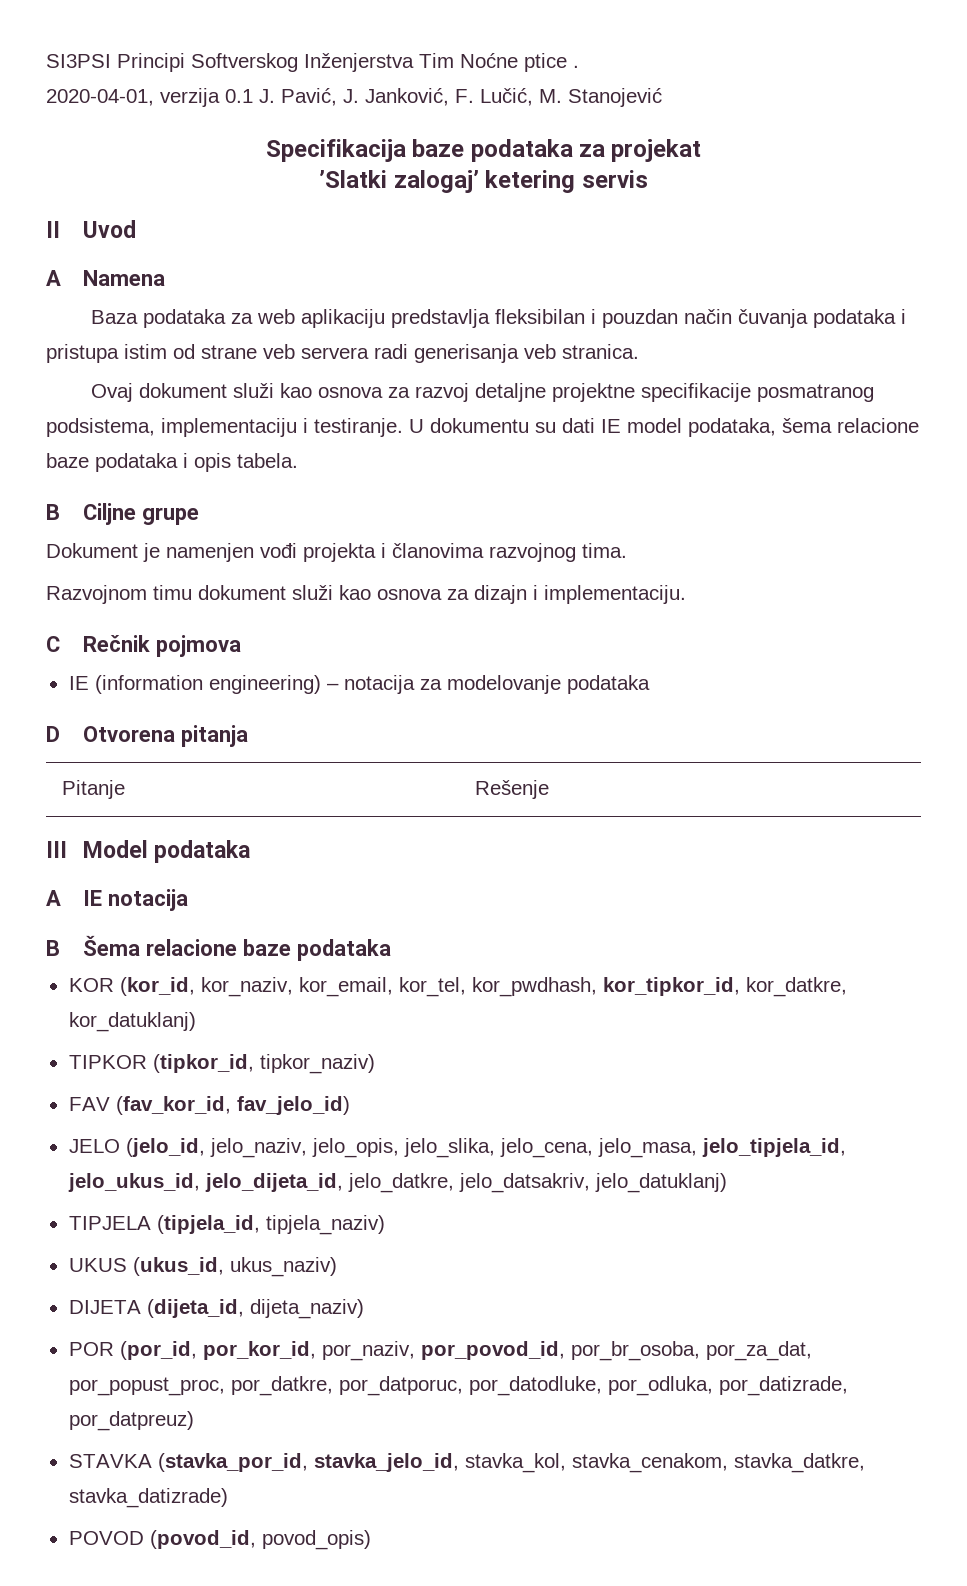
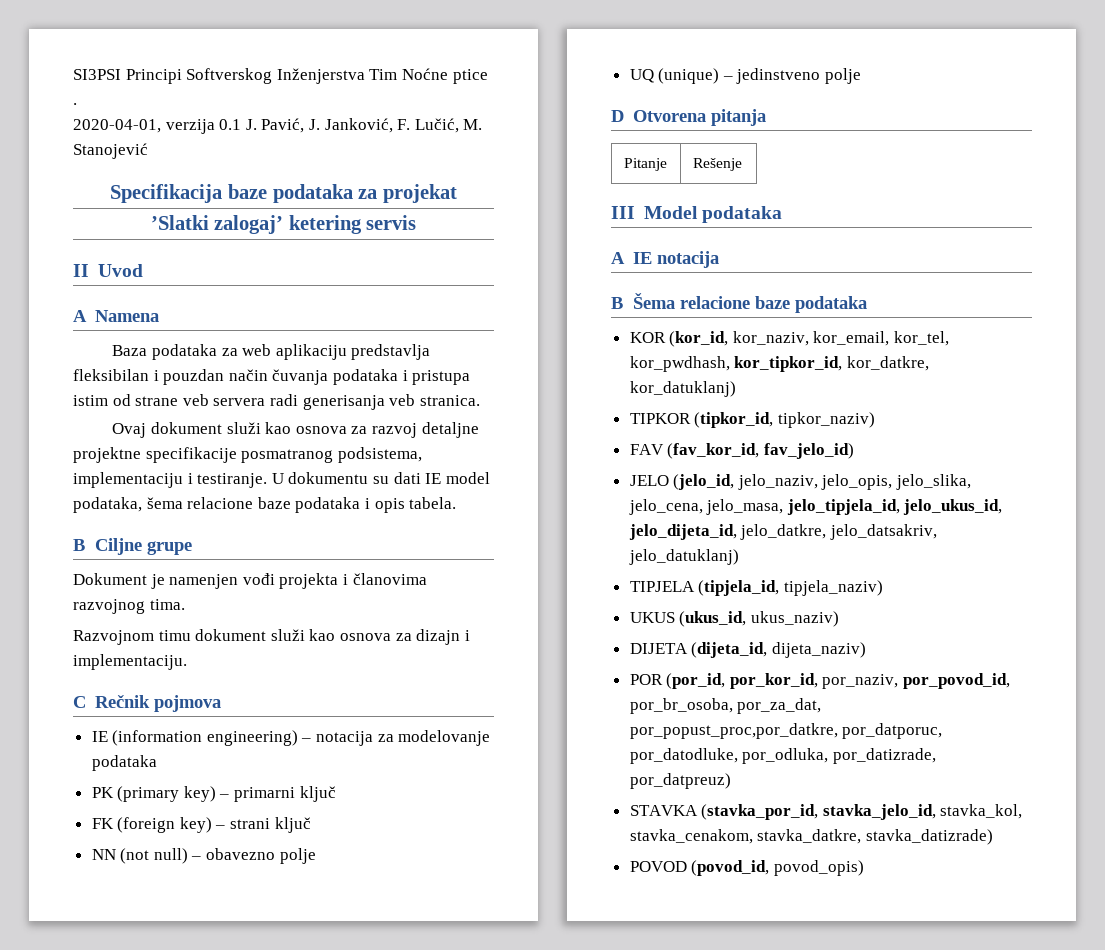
+ PK (primary key) – primarni ključ
+ FK (foreign key) – strani ključ
+ NN (not null) – obavezno polje
+ UQ (unique) – jedinstveno polje
- POR (por_id, por_kor_id, por_naziv, por_povod_id, por_br_osoba, por_za_dat, por_popust_proc, por_datkre, por_datporuc, por_datodluke, por_odluka, por_datizrade, por_datpreuz)
+ POR (por_id, por_kor_id, por_naziv, por_povod_id, por_br_osoba, por_za_dat, por_popust_proc,por_datkre, por_datporuc, por_datodluke, por_odluka, por_datizrade, por_datpreuz)

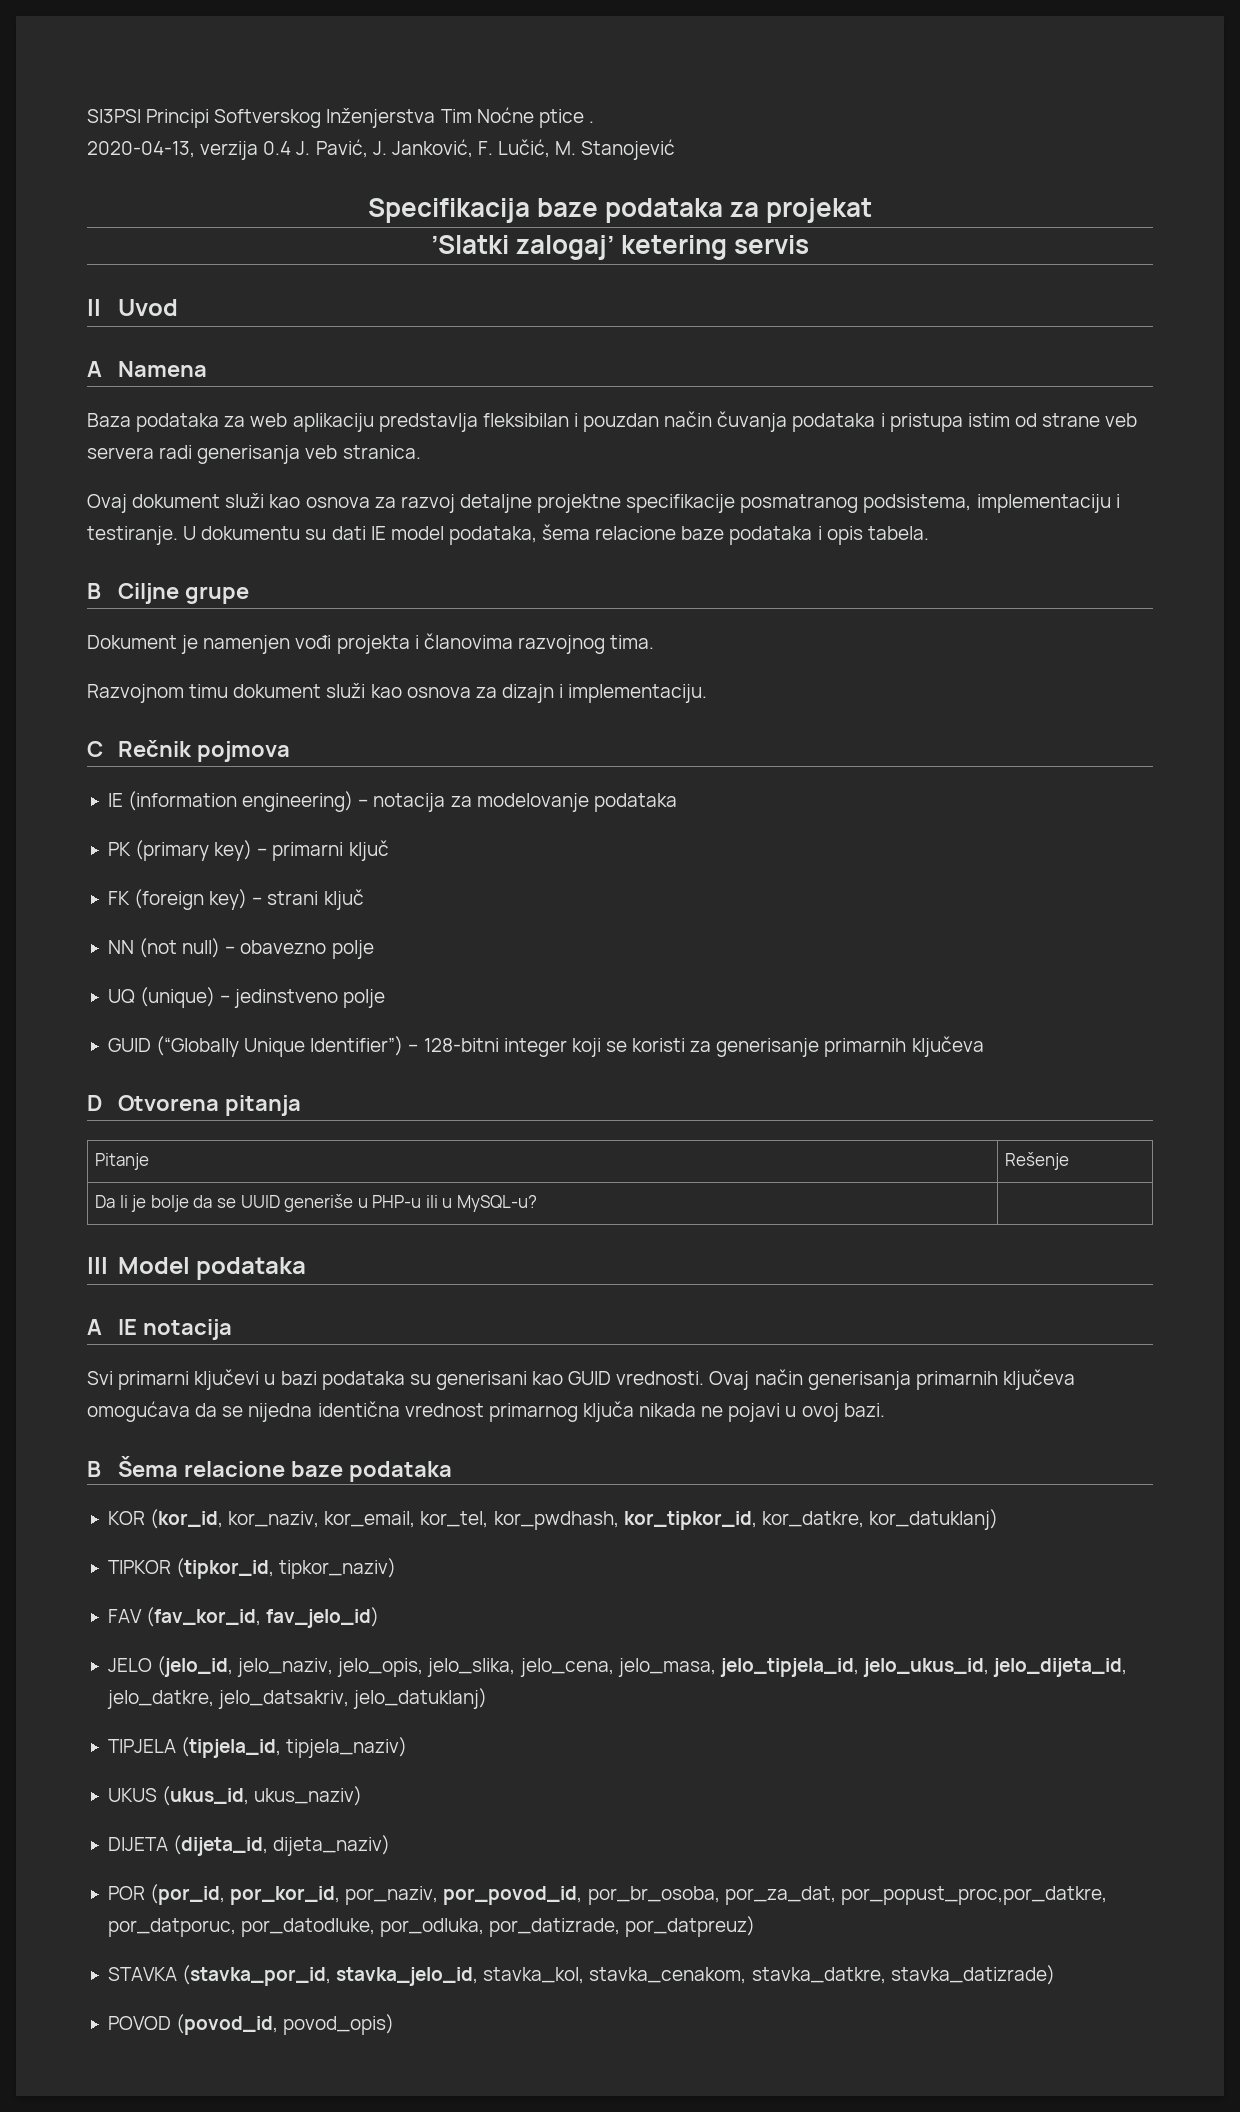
- 2020-04-01, verzija 0.1 J. Pavić, J. Janković, F. Lučić, M. Stanojević
+ 2020-04-13, verzija 0.4 J. Pavić, J. Janković, F. Lučić, M. Stanojević
+ GUID (“Globally Unique Identifier”) – 128-bitni integer koji se koristi za generisanje primarnih ključeva
+ Da li je bolje da se UUID generiše u PHP-u ili u MySQL-u? |
+ Svi primarni ključevi u bazi podataka su generisani kao GUID vrednosti. Ovaj način generisanja primarnih ključeva omogućava da se nijedna identična vrednost primarnog ključa nikada ne pojavi u ovoj bazi.

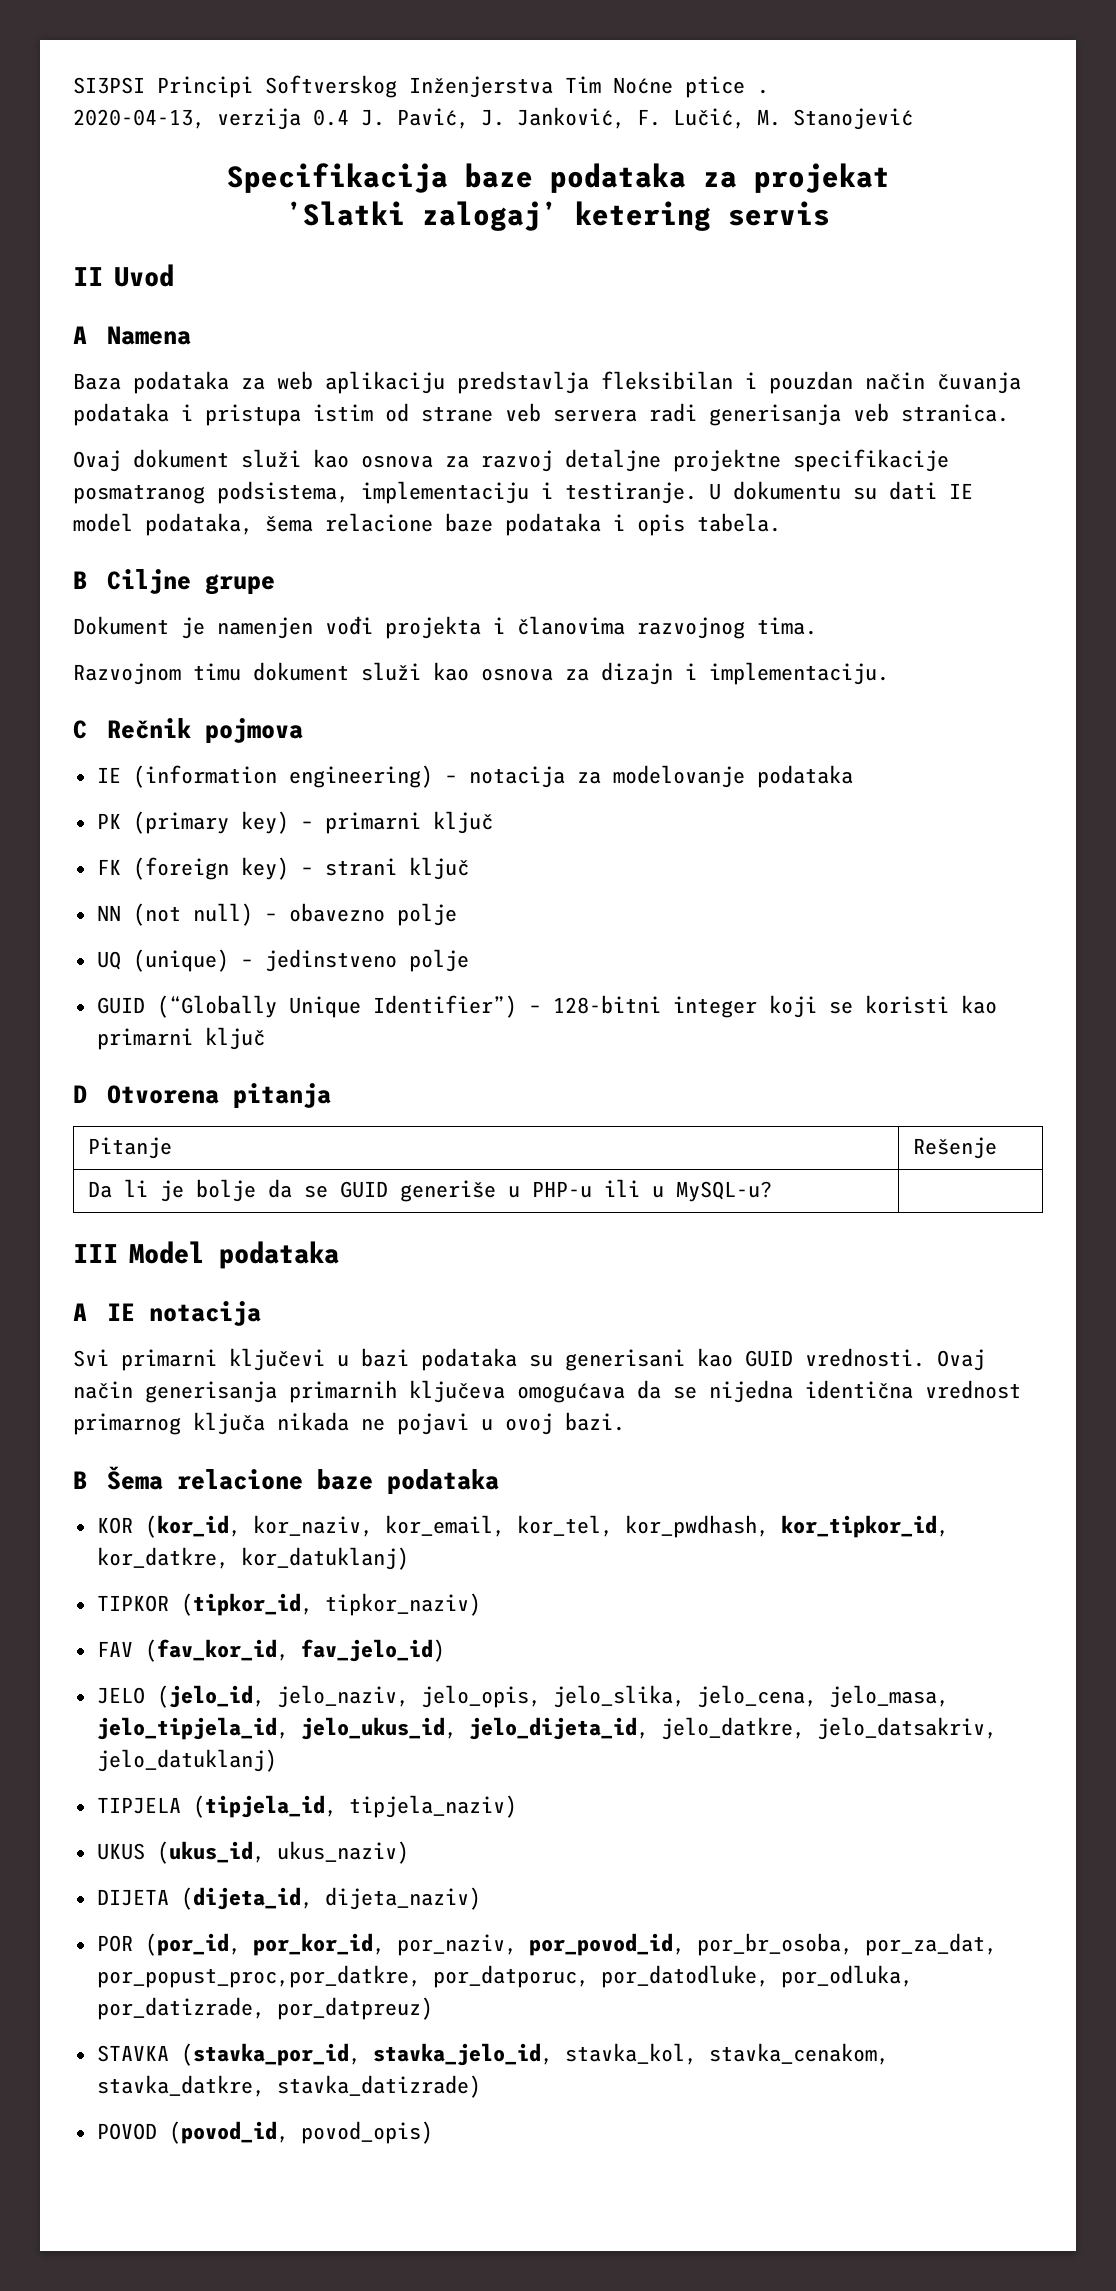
- GUID (“Globally Unique Identifier”) – 128-bitni integer koji se koristi za generisanje primarnih ključeva
+ GUID (“Globally Unique Identifier”) – 128-bitni integer koji se koristi kao primarni ključ
- Da li je bolje da se UUID generiše u PHP-u ili u MySQL-u? |
+ Da li je bolje da se GUID generiše u PHP-u ili u MySQL-u? |

